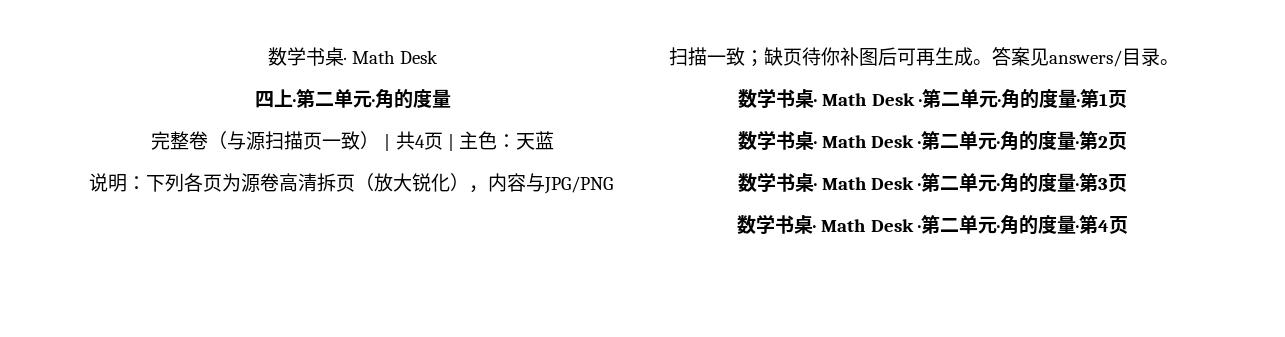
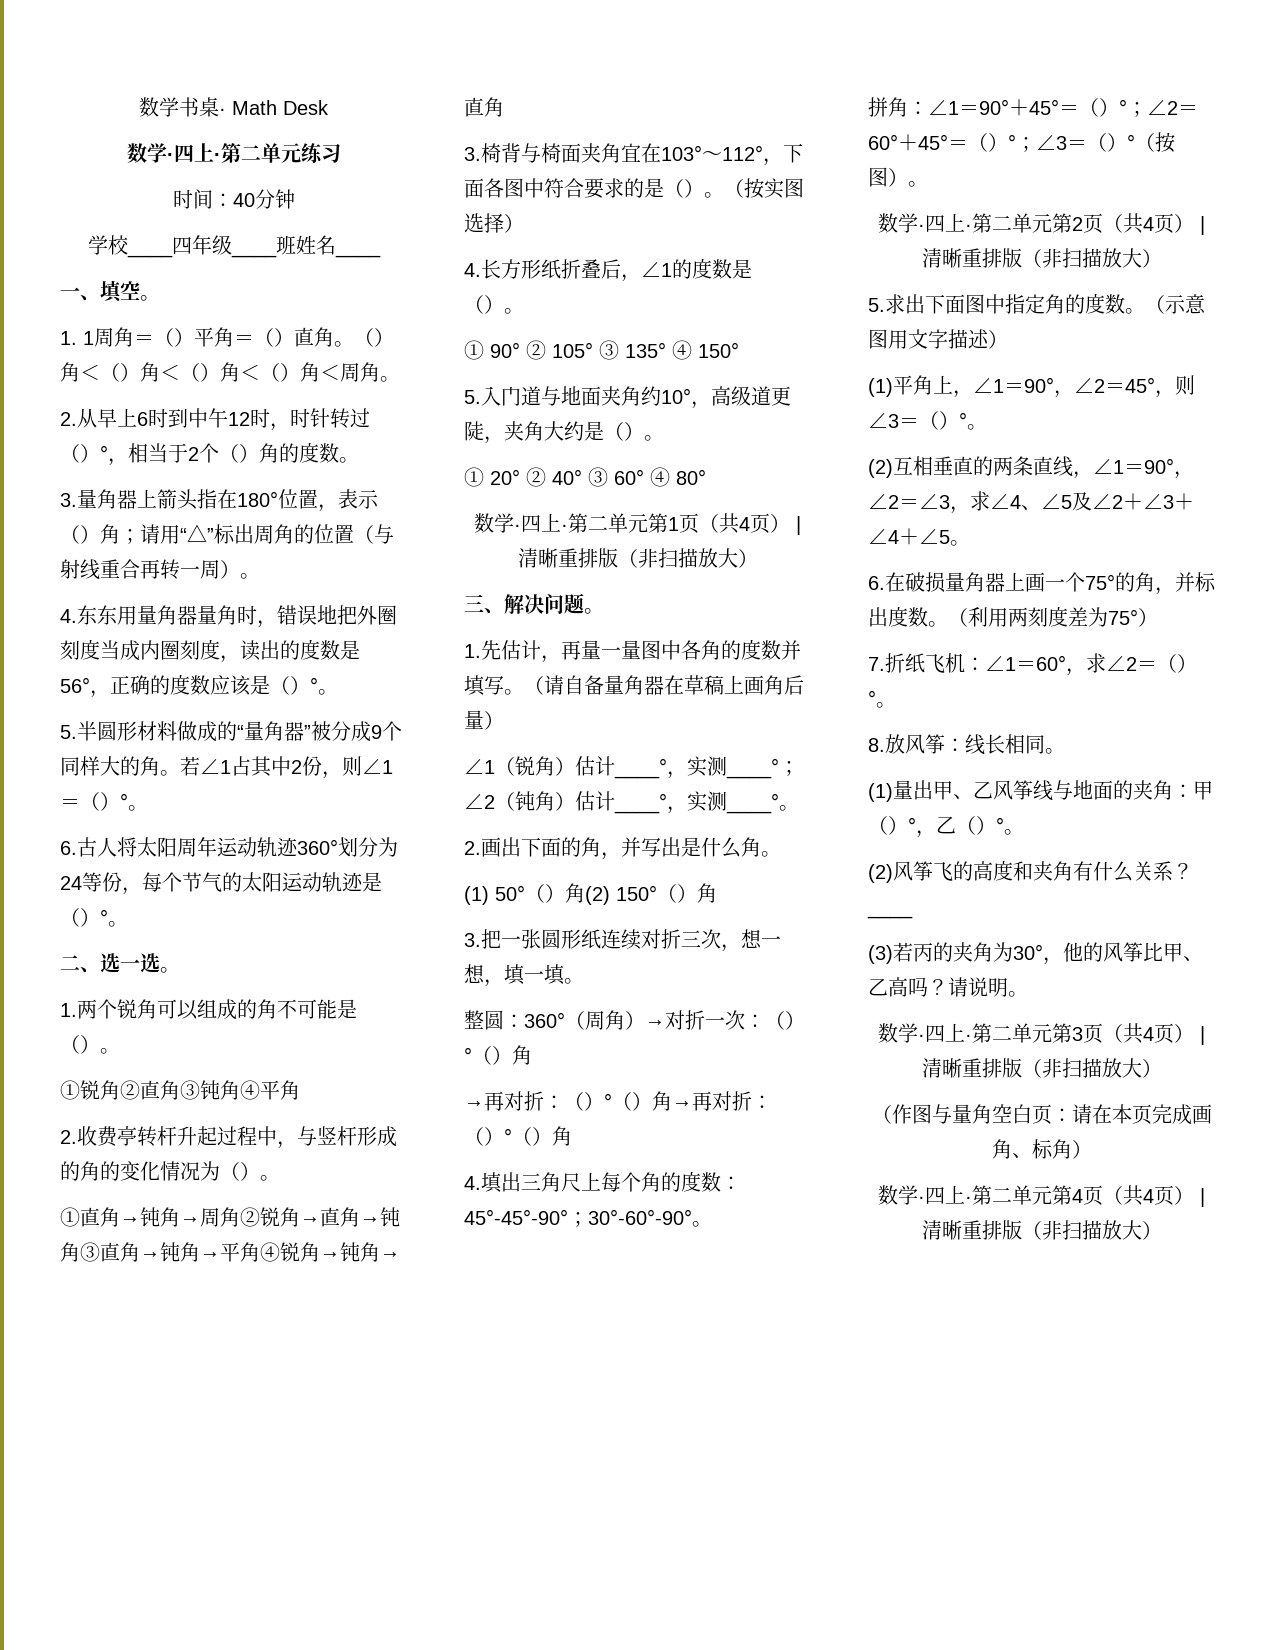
- 四上·第二单元·角的度量
- 完整卷（与源扫描页一致） | 共4页 | 主色：天蓝
- 说明：下列各页为源卷高清拆页（放大锐化），内容与JPG/PNG扫描一致；缺页待你补图后可再生成。答案见answers/目录。
- 数学书桌· Math Desk ·第二单元·角的度量·第1页
- 数学书桌· Math Desk ·第二单元·角的度量·第2页
- 数学书桌· Math Desk ·第二单元·角的度量·第3页
- 数学书桌· Math Desk ·第二单元·角的度量·第4页
+ 数学·四上·第二单元练习
+ 时间：40分钟
+ 学校____四年级____班姓名____
+ 一、填空。
+ 1. 1周角＝（）平角＝（）直角。（）角＜（）角＜（）角＜（）角＜周角。
+ 2.从早上6时到中午12时，时针转过（）°，相当于2个（）角的度数。
+ 3.量角器上箭头指在180°位置，表示（）角；请用“△”标出周角的位置（与射线重合再转一周）。
+ 4.东东用量角器量角时，错误地把外圈刻度当成内圈刻度，读出的度数是56°，正确的度数应该是（）°。
+ 5.半圆形材料做成的“量角器”被分成9个同样大的角。若∠1占其中2份，则∠1＝（）°。
+ 6.古人将太阳周年运动轨迹360°划分为24等份，每个节气的太阳运动轨迹是（）°。
+ 二、选一选。
+ 1.两个锐角可以组成的角不可能是（）。
+ ①锐角②直角③钝角④平角
+ 2.收费亭转杆升起过程中，与竖杆形成的角的变化情况为（）。
+ ①直角→钝角→周角②锐角→直角→钝角③直角→钝角→平角④锐角→钝角→直角
+ 3.椅背与椅面夹角宜在103°～112°，下面各图中符合要求的是（）。（按实图选择）
+ 4.长方形纸折叠后，∠1的度数是（）。
+ ① 90° ② 105° ③ 135° ④ 150°
+ 5.入门道与地面夹角约10°，高级道更陡，夹角大约是（）。
+ ① 20° ② 40° ③ 60° ④ 80°
+ 数学·四上·第二单元第1页（共4页） | 清晰重排版（非扫描放大）
+ 三、解决问题。
+ 1.先估计，再量一量图中各角的度数并填写。（请自备量角器在草稿上画角后量）
+ ∠1（锐角）估计____°，实测____°；∠2（钝角）估计____°，实测____°。
+ 2.画出下面的角，并写出是什么角。
+ (1) 50°（）角(2) 150°（）角
+ 3.把一张圆形纸连续对折三次，想一想，填一填。
+ 整圆：360°（周角）→对折一次：（）°（）角
+ →再对折：（）°（）角→再对折：（）°（）角
+ 4.填出三角尺上每个角的度数：45°-45°-90°；30°-60°-90°。
+ 拼角：∠1＝90°＋45°＝（）°；∠2＝60°＋45°＝（）°；∠3＝（）°（按图）。
+ 数学·四上·第二单元第2页（共4页） | 清晰重排版（非扫描放大）
+ 5.求出下面图中指定角的度数。（示意图用文字描述）
+ (1)平角上，∠1＝90°，∠2＝45°，则∠3＝（）°。
+ (2)互相垂直的两条直线，∠1＝90°，∠2＝∠3，求∠4、∠5及∠2＋∠3＋∠4＋∠5。
+ 6.在破损量角器上画一个75°的角，并标出度数。（利用两刻度差为75°）
+ 7.折纸飞机：∠1＝60°，求∠2＝（）°。
+ 8.放风筝：线长相同。
+ (1)量出甲、乙风筝线与地面的夹角：甲（）°，乙（）°。
+ (2)风筝飞的高度和夹角有什么关系？____
+ (3)若丙的夹角为30°，他的风筝比甲、乙高吗？请说明。
+ 数学·四上·第二单元第3页（共4页） | 清晰重排版（非扫描放大）
+ （作图与量角空白页：请在本页完成画角、标角）
+ 数学·四上·第二单元第4页（共4页） | 清晰重排版（非扫描放大）

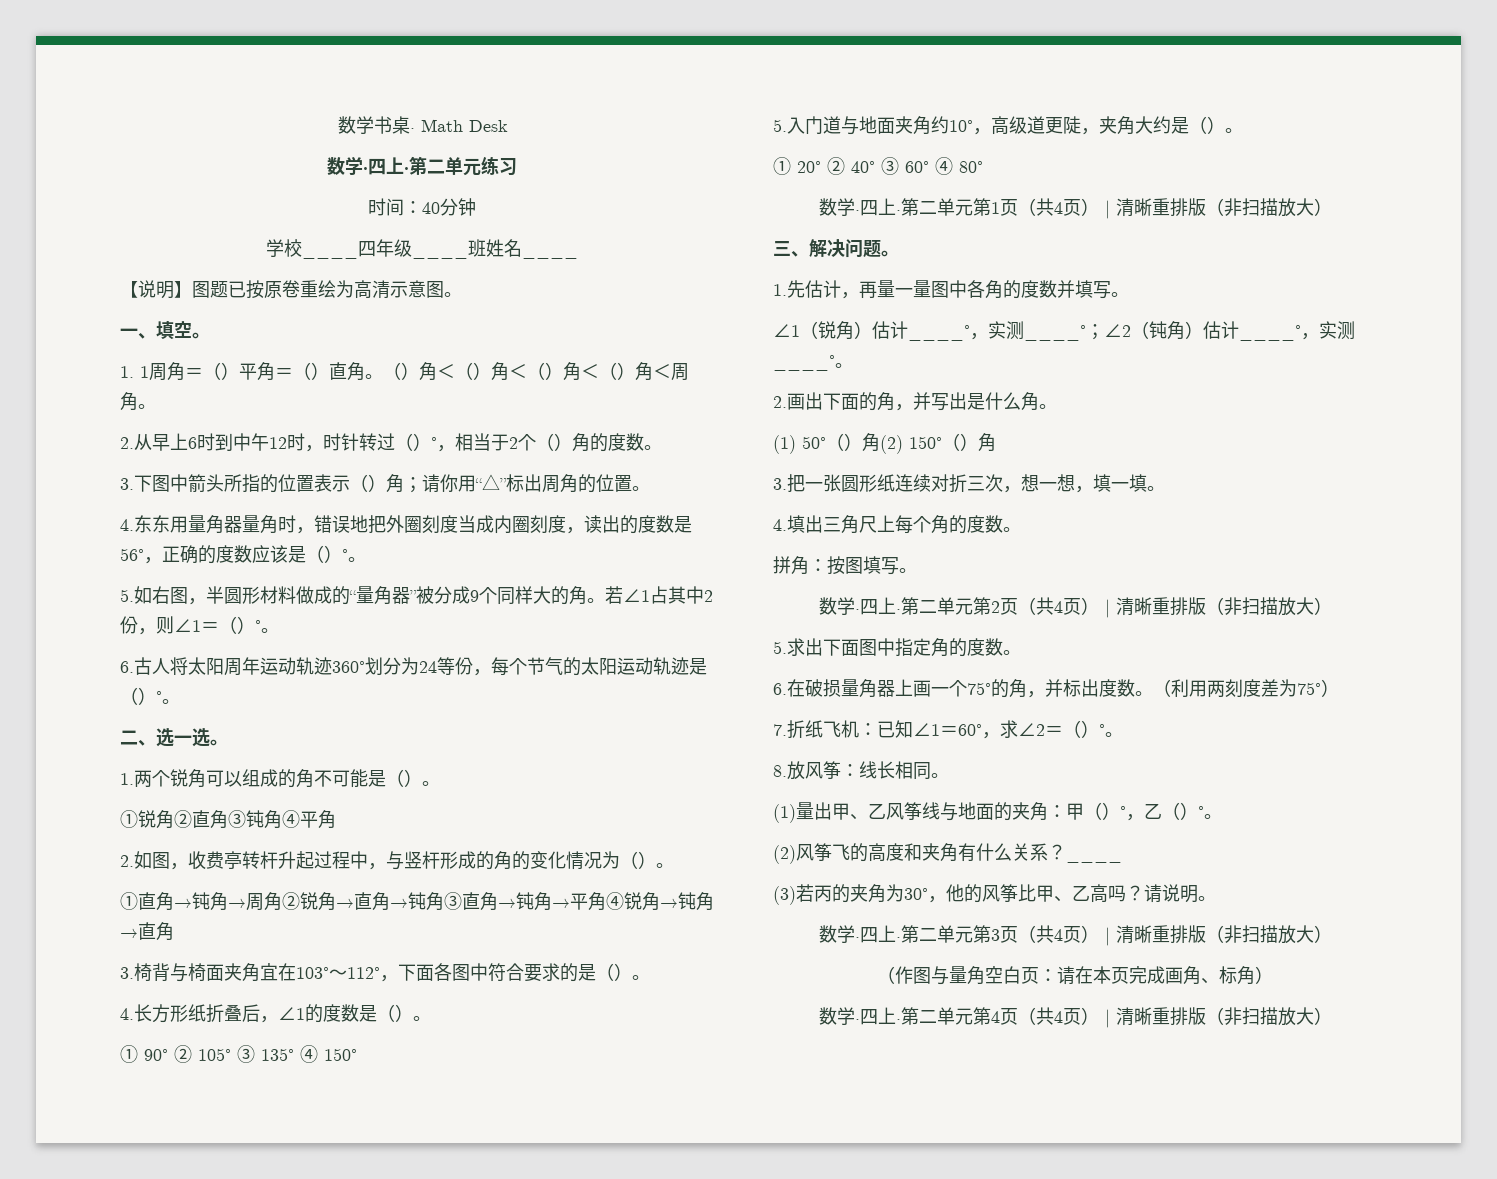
+ 【说明】图题已按原卷重绘为高清示意图。
- 3.量角器上箭头指在180°位置，表示（）角；请用“△”标出周角的位置（与射线重合再转一周）。
+ 3.下图中箭头所指的位置表示（）角；请你用“△”标出周角的位置。
- 5.半圆形材料做成的“量角器”被分成9个同样大的角。
+ 5.如右图，半圆形材料做成的“量角器”被分成9个同样大的角。
- 2.收费亭转杆升起过程中，与竖杆形成的角的变化情况为（）。
+ 2.如图，收费亭转杆升起过程中，与竖杆形成的角的变化情况为（）。
- （按实图选择）
- （请自备量角器在草稿上画角后量）
- 整圆：360°（周角）→对折一次：（）°（）角
- →再对折：（）°（）角→再对折：（）°（）角
- 4.填出三角尺上每个角的度数：45°-45°-90°；30°-60°-90°。
+ 4.填出三角尺上每个角的度数。
- 拼角：∠1＝90°＋45°＝（）°；∠2＝60°＋45°＝（）°；∠3＝（）°（按图）。
+ 拼角：按图填写。
- （示意图用文字描述）
- (1)平角上，∠1＝90°，∠2＝45°，则∠3＝（）°。
- (2)互相垂直的两条直线，∠1＝90°，∠2＝∠3，求∠4、∠5及∠2＋∠3＋∠4＋∠5。
- 7.折纸飞机：∠1＝60°，求∠2＝（）°。
+ 7.折纸飞机：已知∠1＝60°，求∠2＝（）°。

